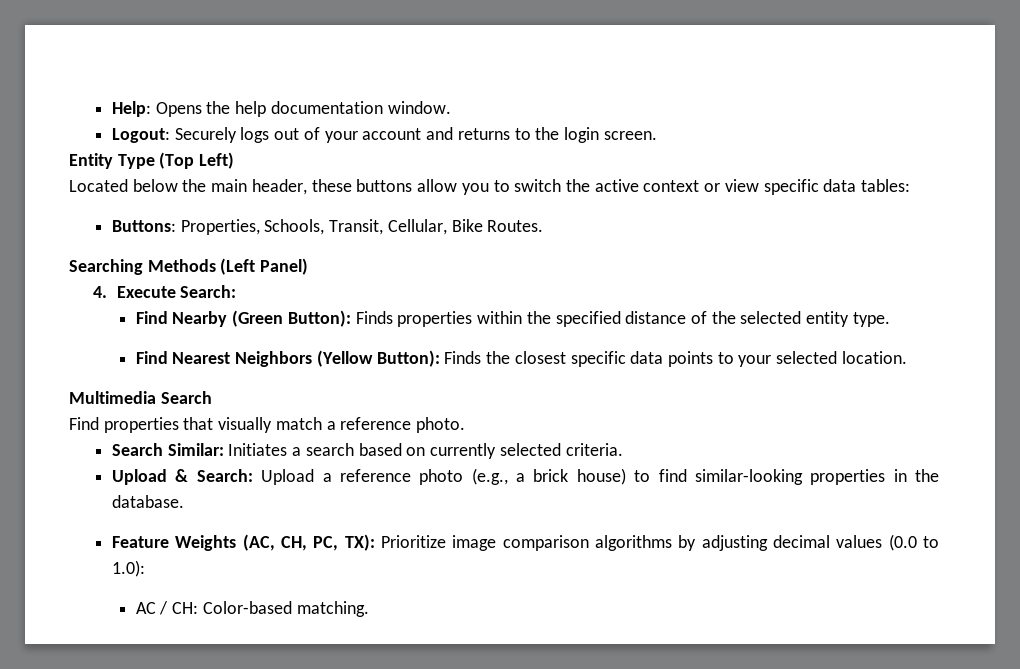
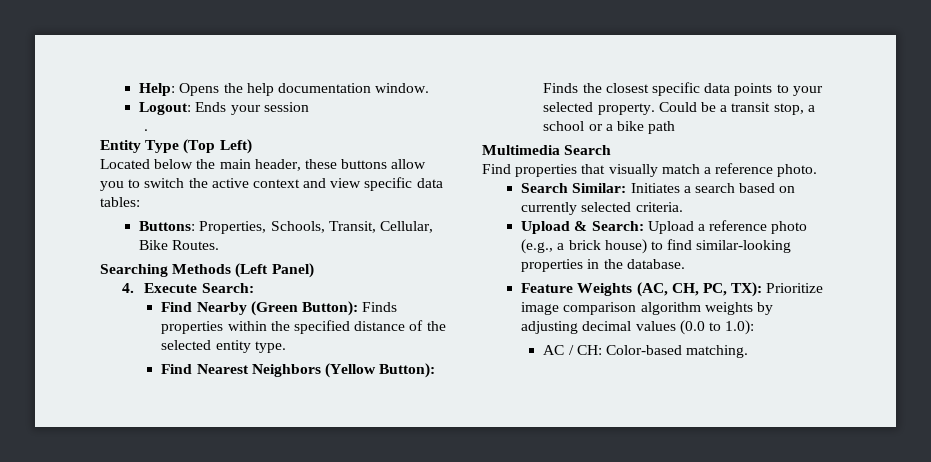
- Logout: Securely logs out of your account and returns to the login screen.
+ Logout: Ends your session
+ .
- Located below the main header, these buttons allow you to switch the active context or view specific data tables:
+ Located below the main header, these buttons allow you to switch the active context and view specific data tables:
- Find Nearest Neighbors (Yellow Button): Finds the closest specific data points to your selected location.
+ Find Nearest Neighbors (Yellow Button): Finds the closest specific data points to your selected property. Could be a transit stop, a school or a bike path
- Feature Weights (AC, CH, PC, TX): Prioritize image comparison algorithms by adjusting decimal values (0.0 to 1.0):
+ Feature Weights (AC, CH, PC, TX): Prioritize image comparison algorithm weights by adjusting decimal values (0.0 to 1.0):

